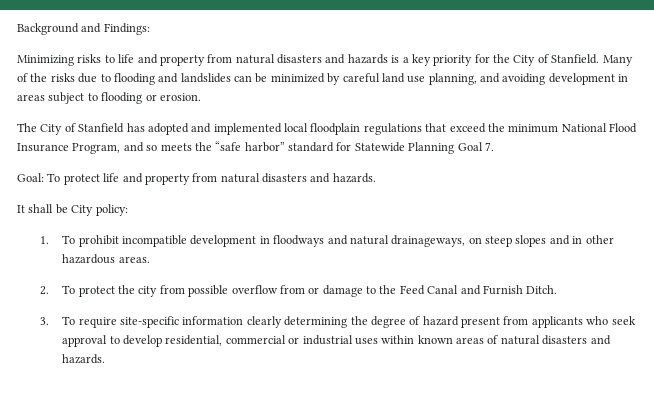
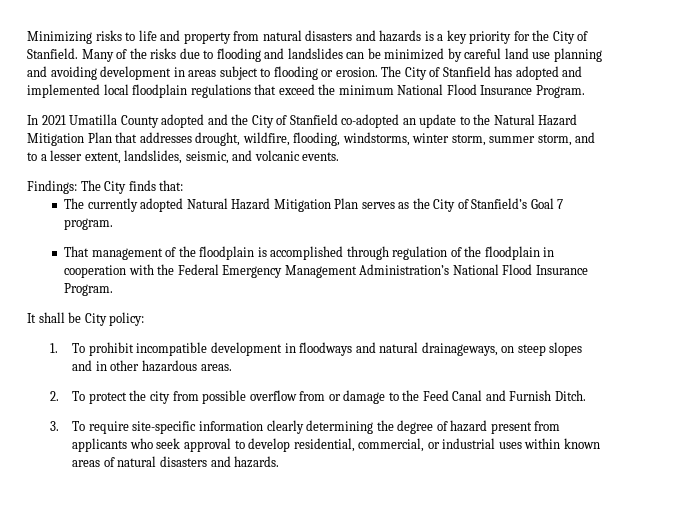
- Background and Findings:
- Many of the risks due to flooding and landslides can be minimized by careful land use planning, and avoiding development in areas subject to flooding or erosion.
- The City of Stanfield has adopted and implemented local floodplain regulations that exceed the minimum National Flood Insurance Program, and so meets the “safe harbor” standard for Statewide Planning Goal 7.
- Goal: To protect life and property from natural disasters and hazards.
+ Many of the risks due to flooding and landslides can be minimized by careful land use planning and avoiding development in areas subject to flooding or erosion. The City of Stanfield has adopted and implemented local floodplain regulations that exceed the minimum National Flood Insurance Program.
+ In 2021 Umatilla County adopted and the City of Stanfield co-adopted an update to the Natural Hazard Mitigation Plan that addresses drought, wildfire, flooding, windstorms, winter storm, summer storm, and to a lesser extent, landslides, seismic, and volcanic events.
+ Findings: The City finds that:
+ The currently adopted Natural Hazard Mitigation Plan serves as the City of Stanfield’s Goal 7 program.
+ That management of the floodplain is accomplished through regulation of the floodplain in cooperation with the Federal Emergency Management Administration’s National Flood Insurance Program.
- 3. To require site-specific information clearly determining the degree of hazard present from applicants who seek approval to develop residential, commercial or industrial uses within known areas of natural disasters and hazards.
+ 3. To require site-specific information clearly determining the degree of hazard present from applicants who seek approval to develop residential, commercial, or industrial uses within known areas of natural disasters and hazards.

